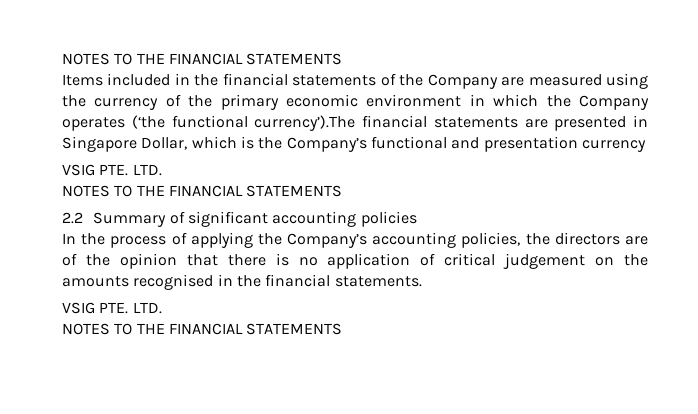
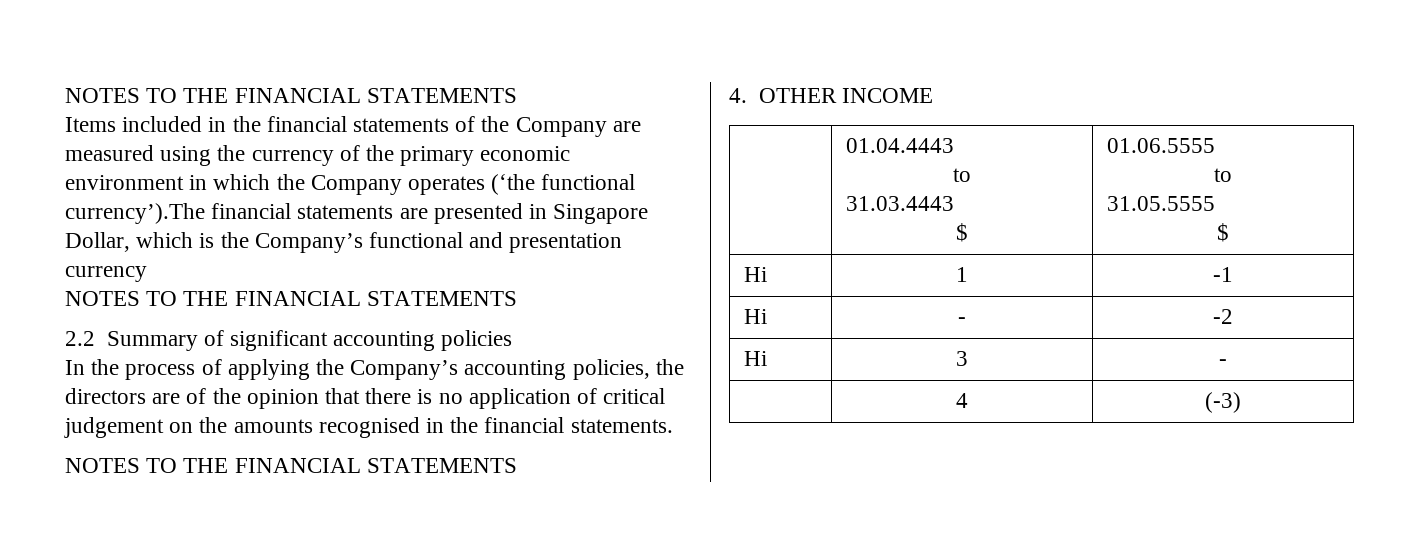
  Items included in the financial statements of the Company are measured using the currency of the primary economic environment in which the Company operates (‘the functional currency’).The financial statements are presented in Singapore Dollar, which is the Company’s functional and presentation currency
- VSIG PTE. LTD.
  In the process of applying the Company’s accounting policies, the directors are of the opinion that there is no application of critical judgement on the amounts recognised in the financial statements.
- VSIG PTE. LTD.
  NOTES TO THE FINANCIAL STATEMENTS
+ 4. OTHER INCOME
+ | 01.04.4443
+ to
+ 31.03.4443
+ $ | 01.06.5555
+ to
+ 31.05.5555
+ $
+ Hi | 1 | -1
+ Hi | - | -2
+ Hi | 3 | -
+ | 4 | (-3)

